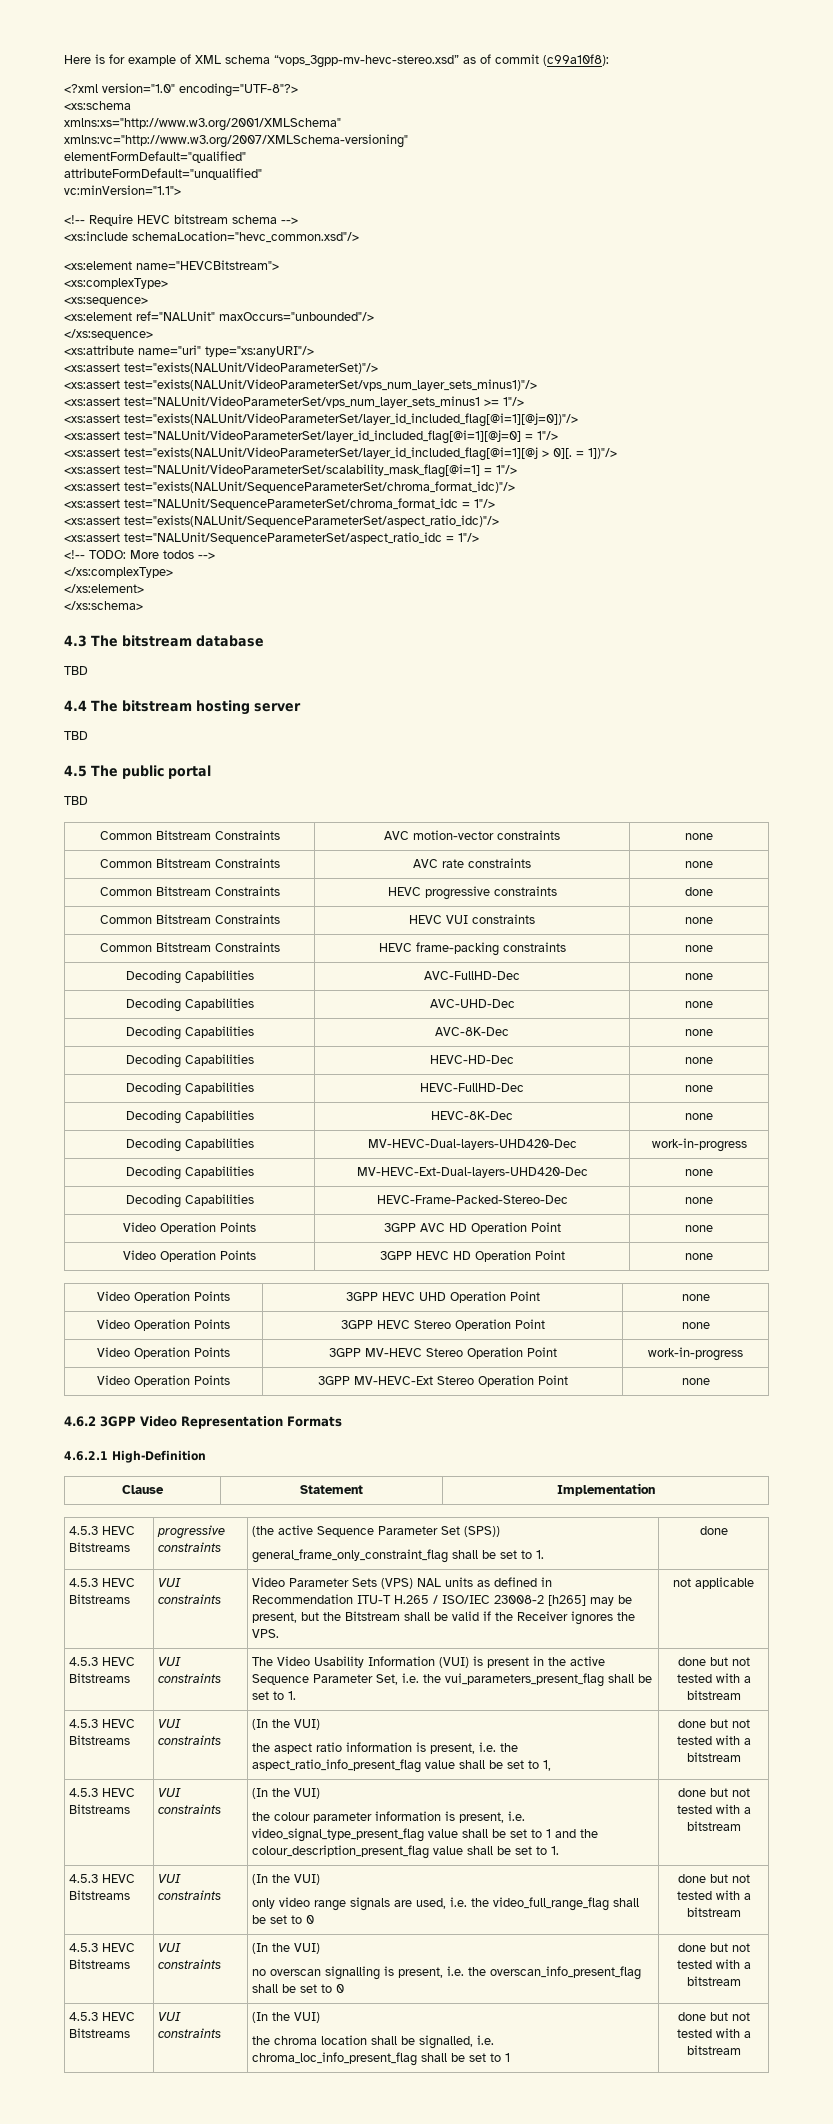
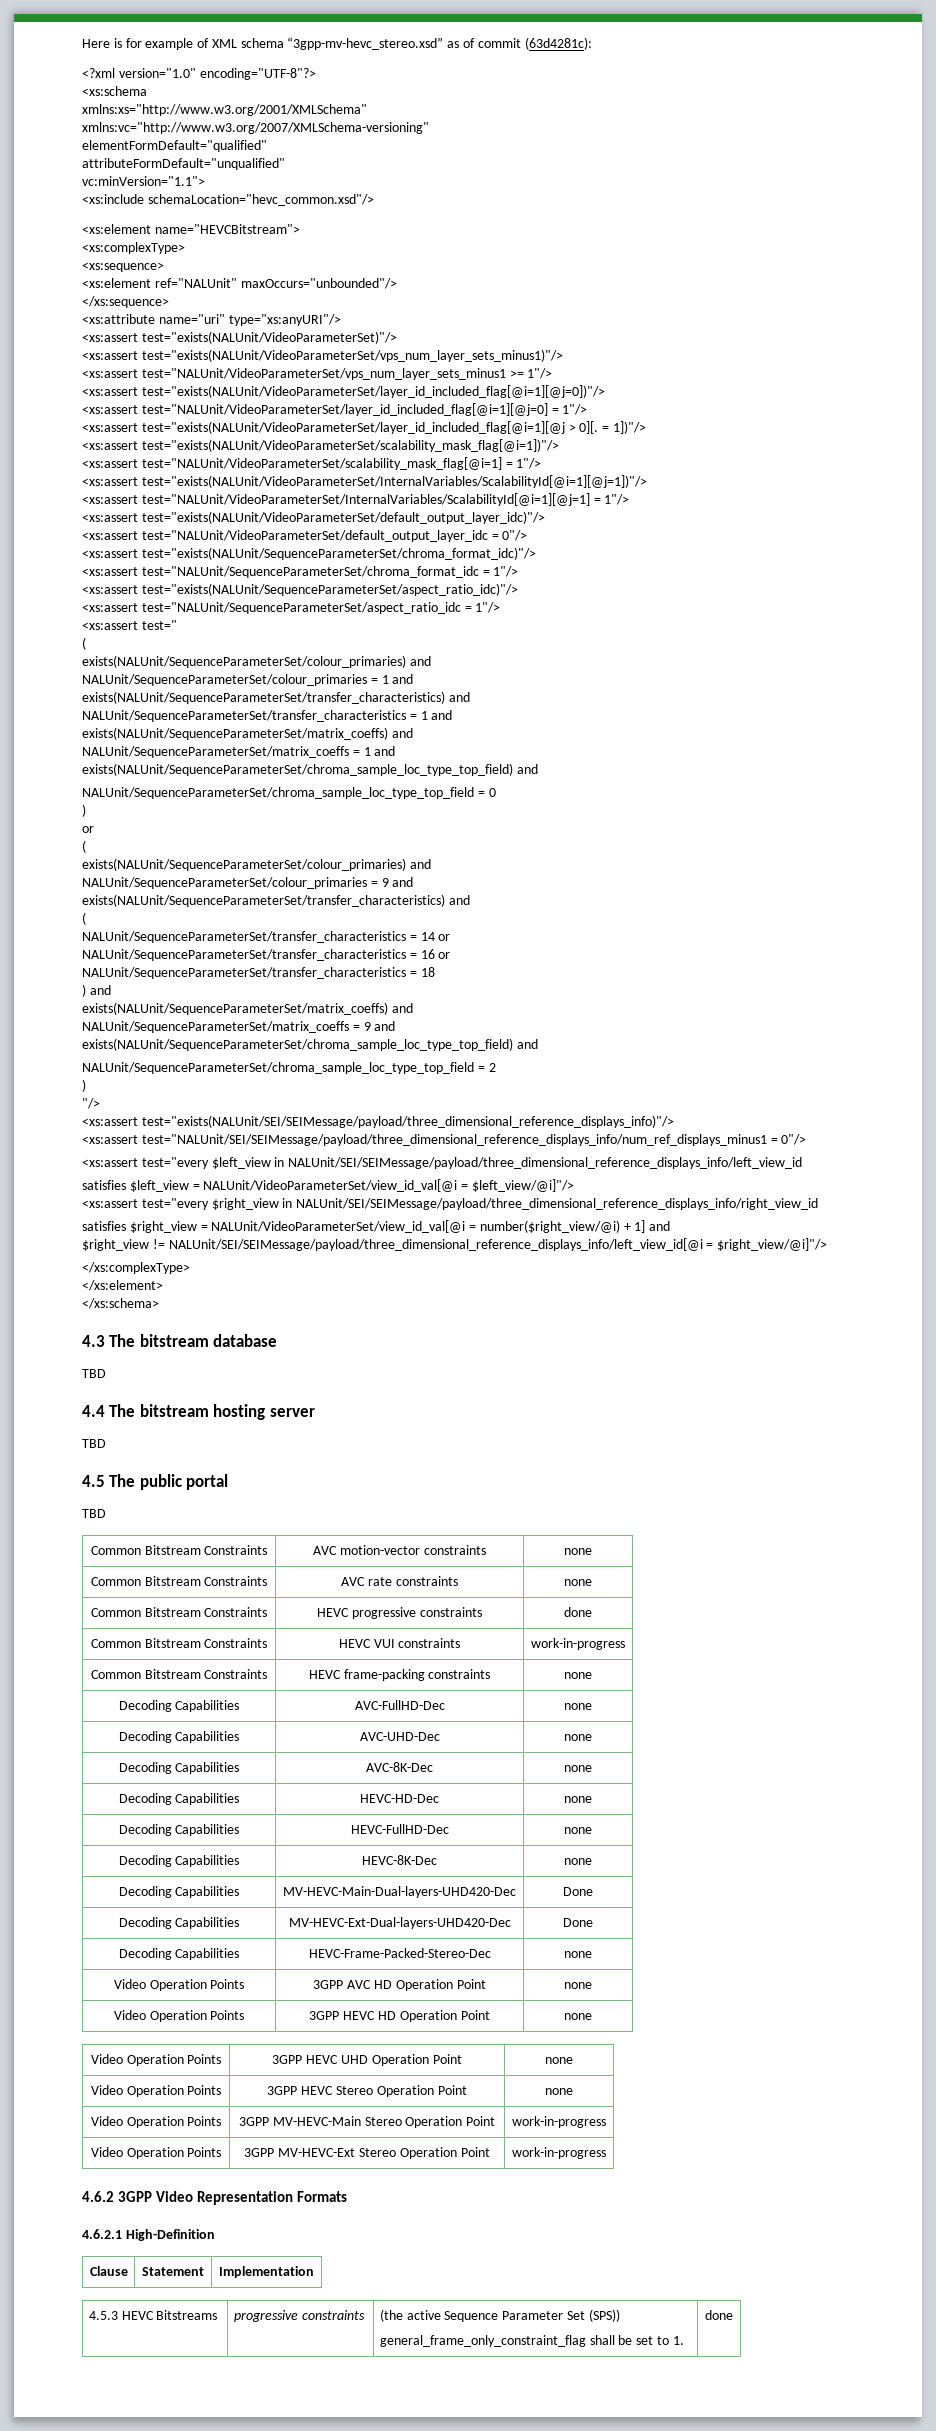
- Here is for example of XML schema “vops_3gpp-mv-hevc-stereo.xsd” as of commit (c99a10f8):
+ Here is for example of XML schema “3gpp-mv-hevc_stereo.xsd” as of commit (63d4281c):
- <!-- Require HEVC bitstream schema -->
+ <xs:assert test="exists(NALUnit/VideoParameterSet/scalability_mask_flag[@i=1])"/>
+ <xs:assert test="exists(NALUnit/VideoParameterSet/InternalVariables/ScalabilityId[@i=1][@j=1])"/>
+ <xs:assert test="NALUnit/VideoParameterSet/InternalVariables/ScalabilityId[@i=1][@j=1] = 1"/>
+ <xs:assert test="exists(NALUnit/VideoParameterSet/default_output_layer_idc)"/>
+ <xs:assert test="NALUnit/VideoParameterSet/default_output_layer_idc = 0"/>
- <!-- TODO: More todos -->
+ <xs:assert test="
+ (
+ exists(NALUnit/SequenceParameterSet/colour_primaries) and
+ NALUnit/SequenceParameterSet/colour_primaries = 1 and
+ exists(NALUnit/SequenceParameterSet/transfer_characteristics) and
+ NALUnit/SequenceParameterSet/transfer_characteristics = 1 and
+ exists(NALUnit/SequenceParameterSet/matrix_coeffs) and
+ NALUnit/SequenceParameterSet/matrix_coeffs = 1 and
+ exists(NALUnit/SequenceParameterSet/chroma_sample_loc_type_top_field) and
+ NALUnit/SequenceParameterSet/chroma_sample_loc_type_top_field = 0
+ )
+ or
+ (
+ exists(NALUnit/SequenceParameterSet/colour_primaries) and
+ NALUnit/SequenceParameterSet/colour_primaries = 9 and
+ exists(NALUnit/SequenceParameterSet/transfer_characteristics) and
+ (
+ NALUnit/SequenceParameterSet/transfer_characteristics = 14 or
+ NALUnit/SequenceParameterSet/transfer_characteristics = 16 or
+ NALUnit/SequenceParameterSet/transfer_characteristics = 18
+ ) and
+ exists(NALUnit/SequenceParameterSet/matrix_coeffs) and
+ NALUnit/SequenceParameterSet/matrix_coeffs = 9 and
+ exists(NALUnit/SequenceParameterSet/chroma_sample_loc_type_top_field) and
+ NALUnit/SequenceParameterSet/chroma_sample_loc_type_top_field = 2
+ )
+ "/>
+ <xs:assert test="exists(NALUnit/SEI/SEIMessage/payload/three_dimensional_reference_displays_info)"/>
+ <xs:assert test="NALUnit/SEI/SEIMessage/payload/three_dimensional_reference_displays_info/num_ref_displays_minus1 = 0"/>
+ <xs:assert test="every $left_view in NALUnit/SEI/SEIMessage/payload/three_dimensional_reference_displays_info/left_view_id
+ satisfies $left_view = NALUnit/VideoParameterSet/view_id_val[@i = $left_view/@i]"/>
+ <xs:assert test="every $right_view in NALUnit/SEI/SEIMessage/payload/three_dimensional_reference_displays_info/right_view_id
+ satisfies $right_view = NALUnit/VideoParameterSet/view_id_val[@i = number($right_view/@i) + 1] and
+ $right_view != NALUnit/SEI/SEIMessage/payload/three_dimensional_reference_displays_info/left_view_id[@i = $right_view/@i]"/>
- Common Bitstream Constraints | HEVC VUI constraints | none
+ Common Bitstream Constraints | HEVC VUI constraints | work-in-progress
- Decoding Capabilities | MV-HEVC-Dual-layers-UHD420-Dec | work-in-progress
+ Decoding Capabilities | MV-HEVC-Main-Dual-layers-UHD420-Dec | Done
- Decoding Capabilities | MV-HEVC-Ext-Dual-layers-UHD420-Dec | none
+ Decoding Capabilities | MV-HEVC-Ext-Dual-layers-UHD420-Dec | Done
- Video Operation Points | 3GPP MV-HEVC Stereo Operation Point | work-in-progress
+ Video Operation Points | 3GPP MV-HEVC-Main Stereo Operation Point | work-in-progress
- Video Operation Points | 3GPP MV-HEVC-Ext Stereo Operation Point | none
+ Video Operation Points | 3GPP MV-HEVC-Ext Stereo Operation Point | work-in-progress
- 4.5.3 HEVC Bitstreams | VUI constraints | Video Parameter Sets (VPS) NAL units as defined in Recommendation ITU-T H.265 / ISO/IEC 23008-2 [h265] may be present, but the Bitstream shall be valid if the Receiver ignores the VPS. | not applicable
- 4.5.3 HEVC Bitstreams | VUI constraints | The Video Usability Information (VUI) is present in the active Sequence Parameter Set, i.e. the vui_parameters_present_flag shall be set to 1. | done but not tested with a bitstream
- 4.5.3 HEVC Bitstreams | VUI constraints | (In the VUI)
- the aspect ratio information is present, i.e. the aspect_ratio_info_present_flag value shall be set to 1, | done but not tested with a bitstream
- 4.5.3 HEVC Bitstreams | VUI constraints | (In the VUI)
- the colour parameter information is present, i.e. video_signal_type_present_flag value shall be set to 1 and the colour_description_present_flag value shall be set to 1. | done but not tested with a bitstream
- 4.5.3 HEVC Bitstreams | VUI constraints | (In the VUI)
- only video range signals are used, i.e. the video_full_range_flag shall be set to 0 | done but not tested with a bitstream
- 4.5.3 HEVC Bitstreams | VUI constraints | (In the VUI)
- no overscan signalling is present, i.e. the overscan_info_present_flag shall be set to 0 | done but not tested with a bitstream
- 4.5.3 HEVC Bitstreams | VUI constraints | (In the VUI)
- the chroma location shall be signalled, i.e. chroma_loc_info_present_flag shall be set to 1 | done but not tested with a bitstream

